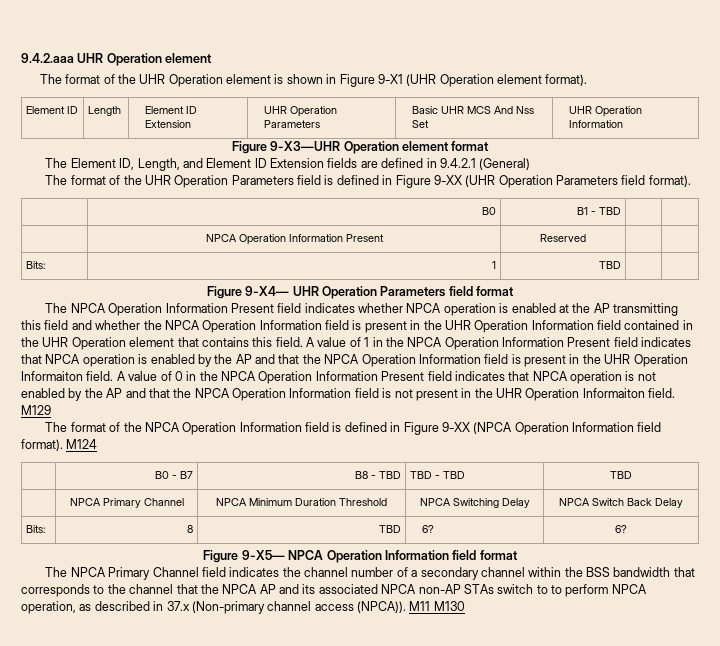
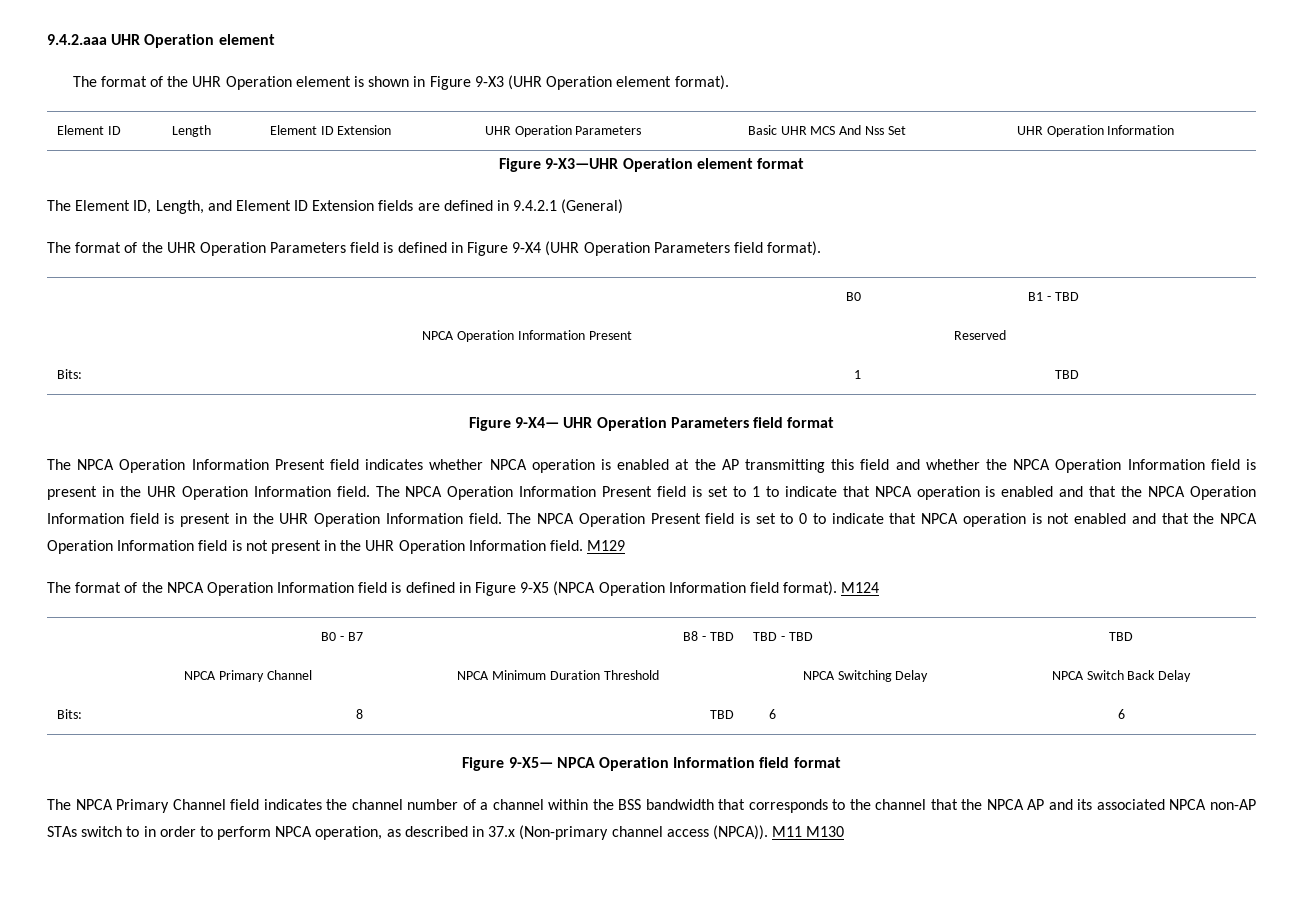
- The format of the UHR Operation element is shown in Figure 9-X1 (UHR Operation element format).
+ The format of the UHR Operation element is shown in Figure 9-X3 (UHR Operation element format).
- The format of the UHR Operation Parameters field is defined in Figure 9-XX (UHR Operation Parameters field format).
+ The format of the UHR Operation Parameters field is defined in Figure 9-X4 (UHR Operation Parameters field format).
- The NPCA Operation Information Present field indicates whether NPCA operation is enabled at the AP transmitting this field and whether the NPCA Operation Information field is present in the UHR Operation Information field contained in the UHR Operation element that contains this field. A value of 1 in the NPCA Operation Information Present field indicates that NPCA operation is enabled by the AP and that the NPCA Operation Information field is present in the UHR Operation Informaiton field. A value of 0 in the NPCA Operation Information Present field indicates that NPCA operation is not enabled by the AP and that the NPCA Operation Information field is not present in the UHR Operation Informaiton field.
+ The NPCA Operation Information Present field indicates whether NPCA operation is enabled at the AP transmitting this field and whether the NPCA Operation Information field is present in the UHR Operation Information field. The NPCA Operation Information Present field is set to 1 to indicate that NPCA operation is enabled and that the NPCA Operation Information field is present in the UHR Operation Information field. The NPCA Operation Present field is set to 0 to indicate that NPCA operation is not enabled and that the NPCA Operation Information field is not present in the UHR Operation Information field.
- The format of the NPCA Operation Information field is defined in Figure 9-XX (NPCA Operation Information field format).
+ The format of the NPCA Operation Information field is defined in Figure 9-X5 (NPCA Operation Information field format).
- Bits: | 8 | TBD | 6? | 6?
+ Bits: | 8 | TBD | 6 | 6
- The NPCA Primary Channel field indicates the channel number of a secondary channel within the BSS bandwidth that corresponds to the channel that the NPCA AP and its associated NPCA non-AP STAs switch to to perform NPCA operation, as described in 37.x (Non-primary channel access (NPCA)).
+ The NPCA Primary Channel field indicates the channel number of a channel within the BSS bandwidth that corresponds to the channel that the NPCA AP and its associated NPCA non-AP STAs switch to in order to perform NPCA operation, as described in 37.x (Non-primary channel access (NPCA)).

